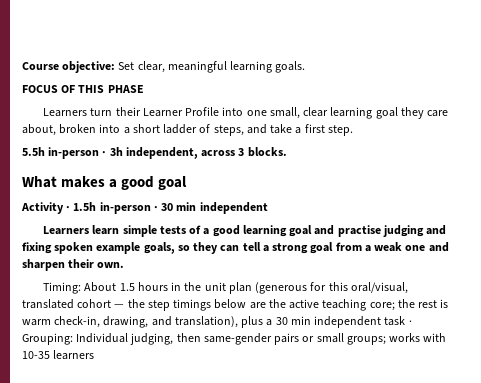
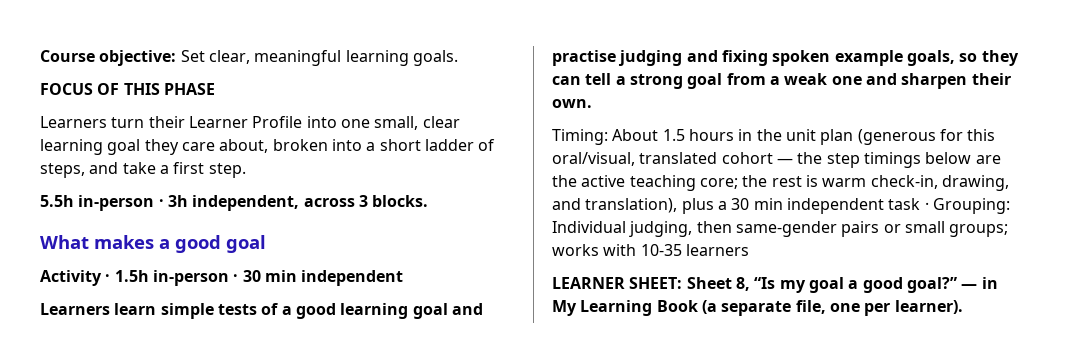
+ LEARNER SHEET: Sheet 8, “Is my goal a good goal?” — in My Learning Book (a separate file, one per learner).

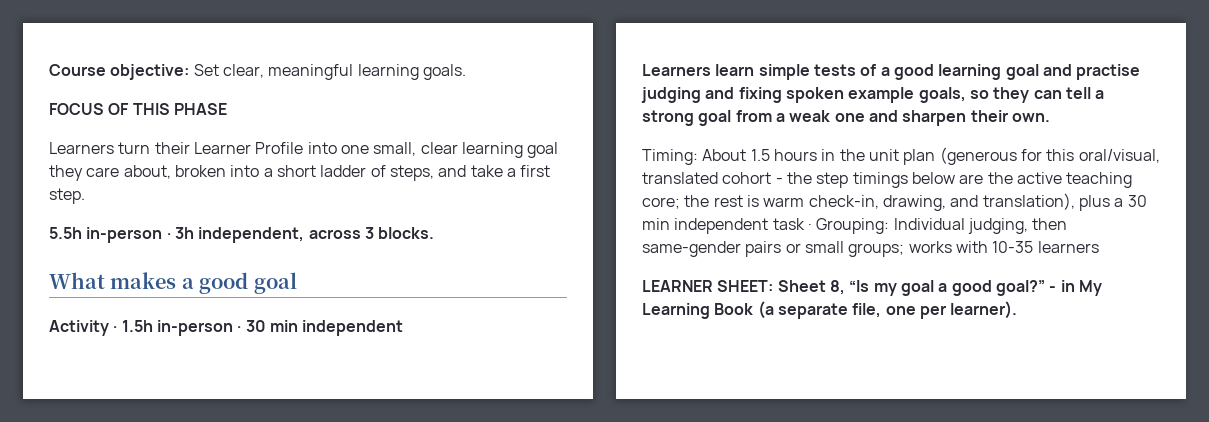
- Timing: About 1.5 hours in the unit plan (generous for this oral/visual, translated cohort — the step timings below are the active teaching core; the rest is warm check-in, drawing, and translation), plus a 30 min independent task · Grouping: Individual judging, then same-gender pairs or small groups; works with 10-35 learners
+ Timing: About 1.5 hours in the unit plan (generous for this oral/visual, translated cohort - the step timings below are the active teaching core; the rest is warm check-in, drawing, and translation), plus a 30 min independent task · Grouping: Individual judging, then same-gender pairs or small groups; works with 10-35 learners
- — in My Learning Book (a separate file, one per learner).
+ - in My Learning Book (a separate file, one per learner).

